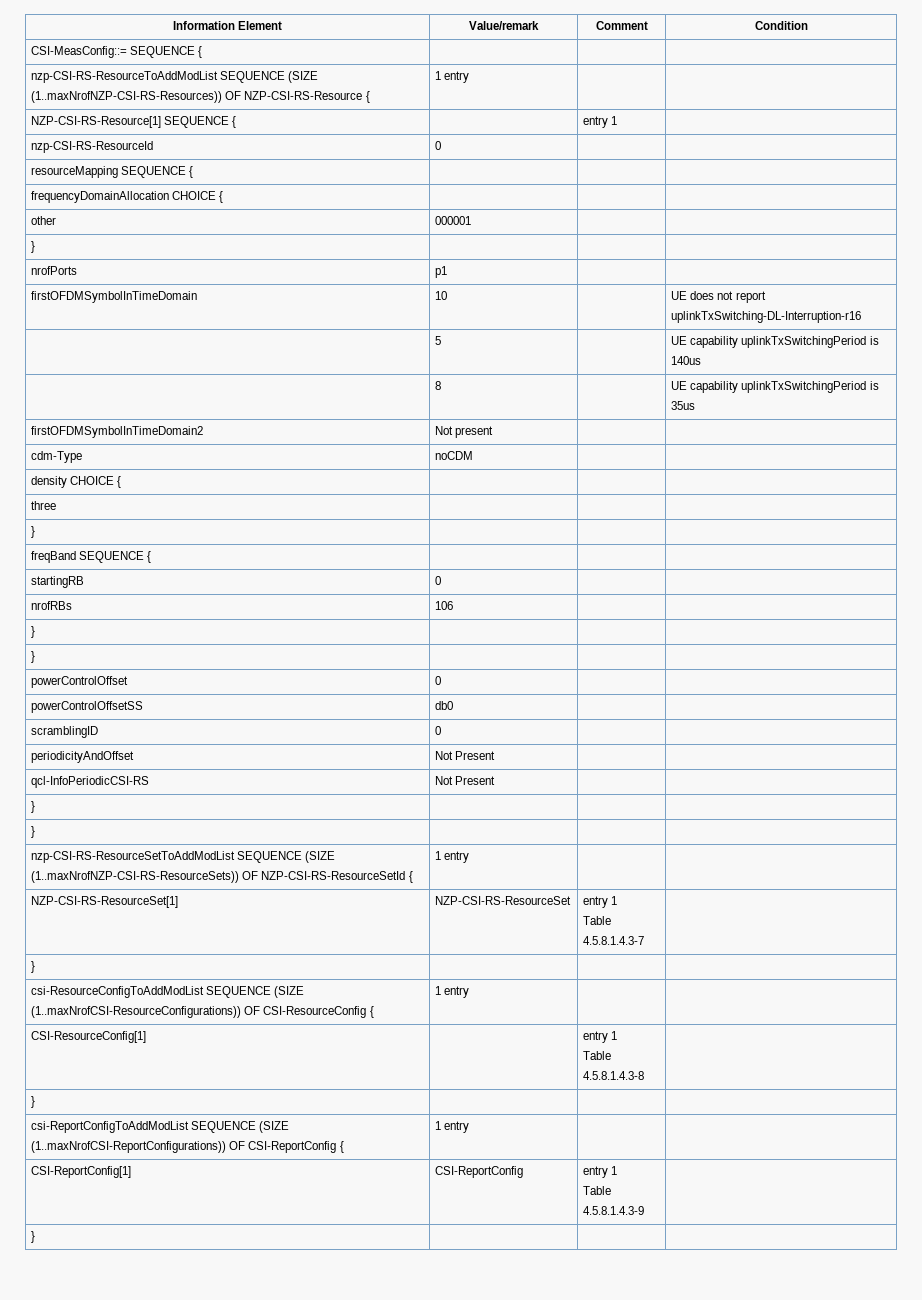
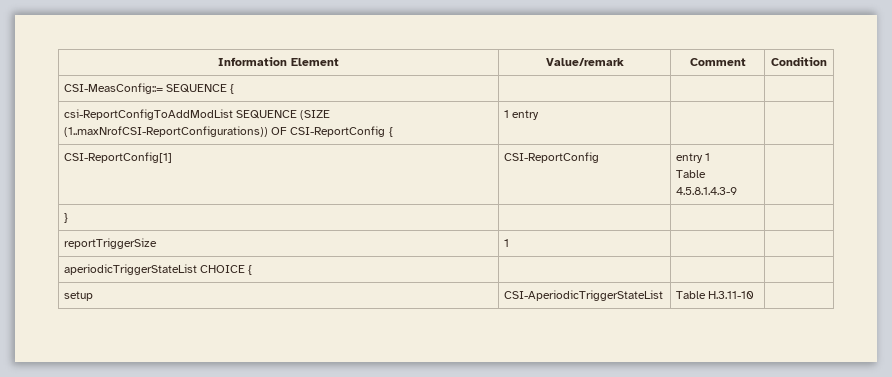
- nzp-CSI-RS-ResourceToAddModList SEQUENCE (SIZE (1..maxNrofNZP-CSI-RS-Resources)) OF NZP-CSI-RS-Resource { | 1 entry | |
- NZP-CSI-RS-Resource[1] SEQUENCE { | | entry 1 |
- nzp-CSI-RS-ResourceId | 0 | |
- resourceMapping SEQUENCE { | | |
- frequencyDomainAllocation CHOICE { | | |
- other | 000001 | |
- } | | |
- nrofPorts | p1 | |
- firstOFDMSymbolInTimeDomain | 10 | | UE does not report uplinkTxSwitching-DL-Interruption-r16
- | 5 | | UE capability uplinkTxSwitchingPeriod is 140us
- | 8 | | UE capability uplinkTxSwitchingPeriod is 35us
- firstOFDMSymbolInTimeDomain2 | Not present | |
- cdm-Type | noCDM | |
- density CHOICE { | | |
- three | | |
- } | | |
- freqBand SEQUENCE { | | |
- startingRB | 0 | |
- nrofRBs | 106 | |
- } | | |
- } | | |
- powerControlOffset | 0 | |
- powerControlOffsetSS | db0 | |
- scramblingID | 0 | |
- periodicityAndOffset | Not Present | |
- qcl-InfoPeriodicCSI-RS | Not Present | |
- } | | |
- } | | |
- nzp-CSI-RS-ResourceSetToAddModList SEQUENCE (SIZE (1..maxNrofNZP-CSI-RS-ResourceSets)) OF NZP-CSI-RS-ResourceSetId { | 1 entry | |
- NZP-CSI-RS-ResourceSet[1] | NZP-CSI-RS-ResourceSet | entry 1
- Table 4.5.8.1.4.3-7 |
- } | | |
- csi-ResourceConfigToAddModList SEQUENCE (SIZE (1..maxNrofCSI-ResourceConfigurations)) OF CSI-ResourceConfig { | 1 entry | |
- CSI-ResourceConfig[1] | | entry 1
- Table 4.5.8.1.4.3-8 |
- } | | |
+ reportTriggerSize | 1 | |
+ aperiodicTriggerStateList CHOICE { | | |
+ setup | CSI-AperiodicTriggerStateList | Table H.3.11-10 |

